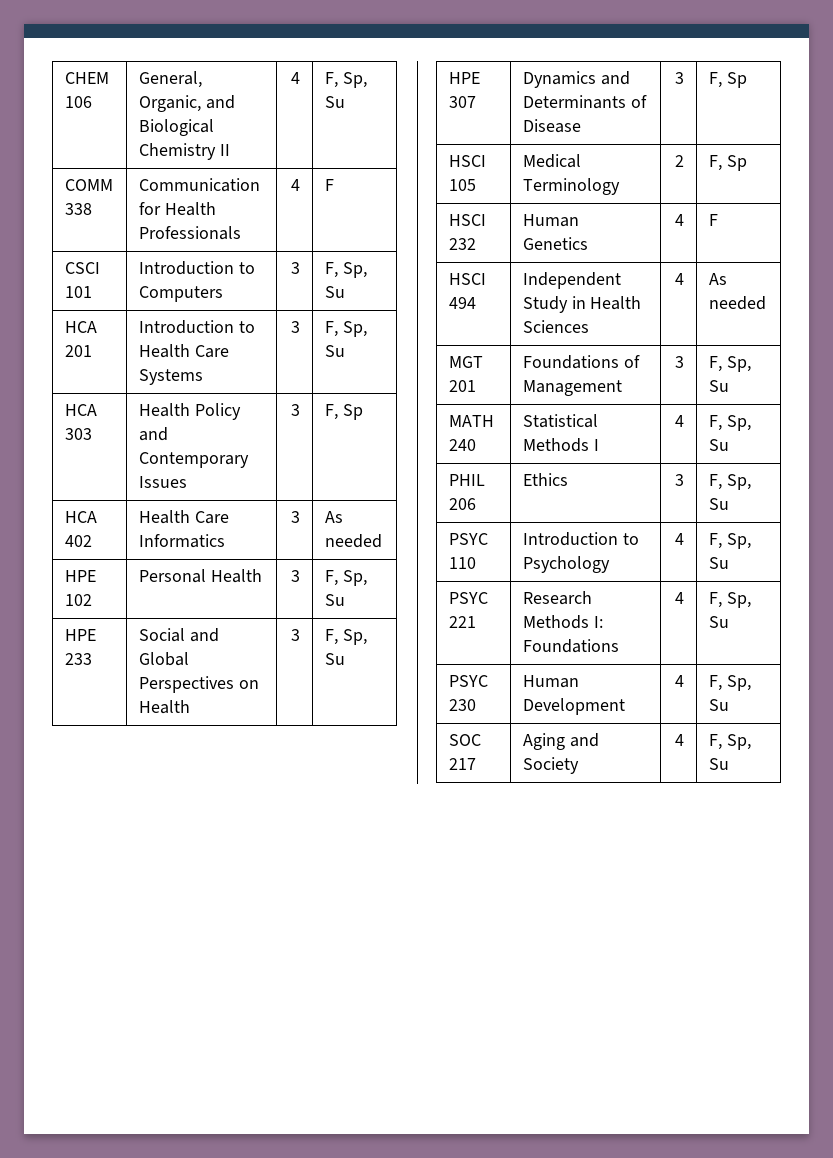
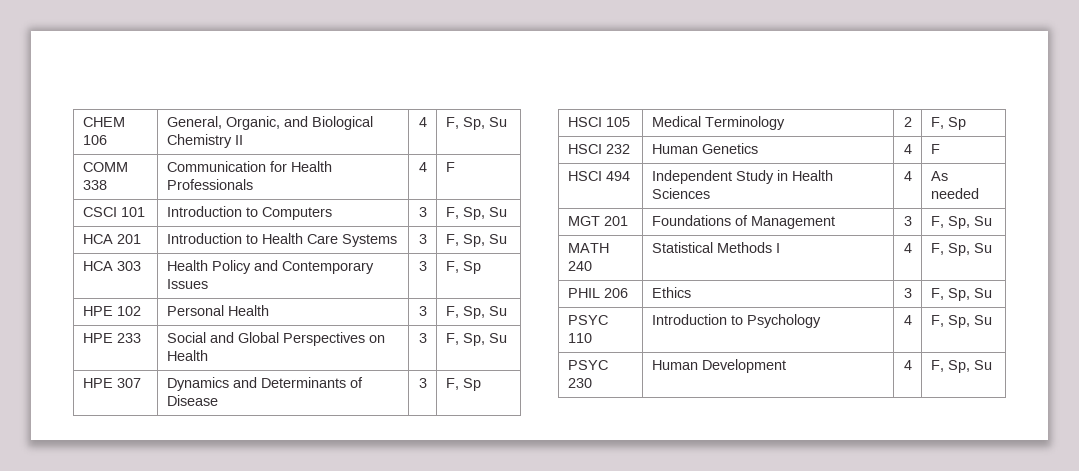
- HCA 402 | Health Care Informatics | 3 | As needed
- PSYC 221 | Research Methods I: Foundations | 4 | F, Sp, Su
- SOC 217 | Aging and Society | 4 | F, Sp, Su

